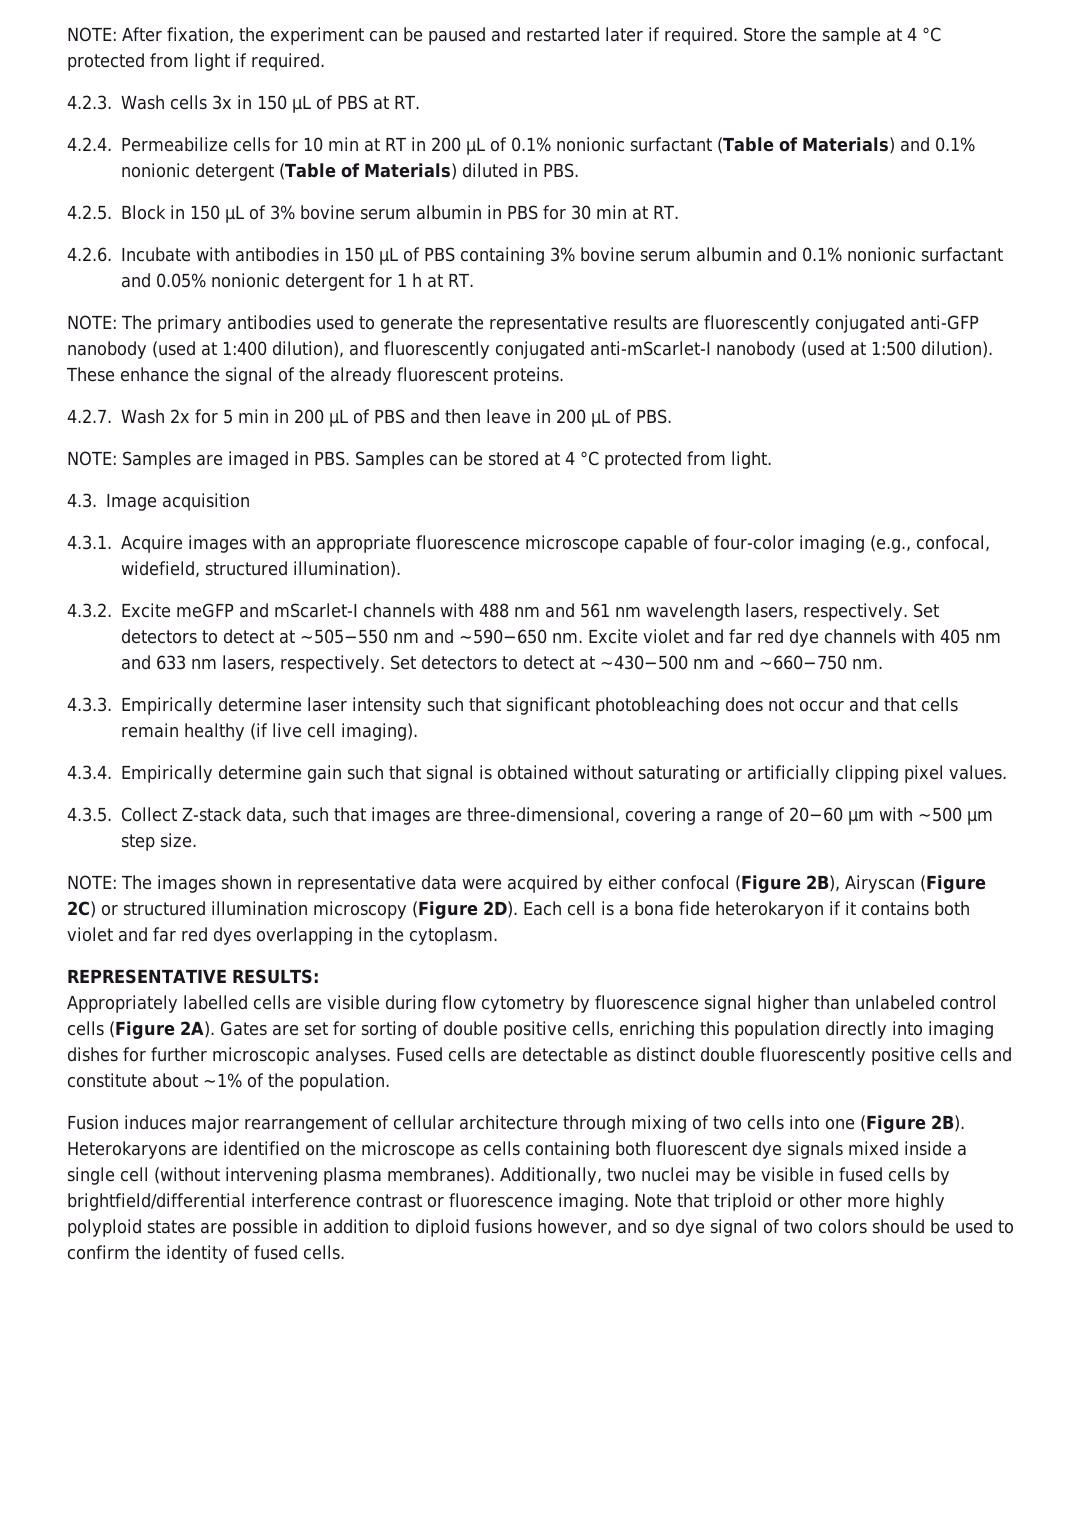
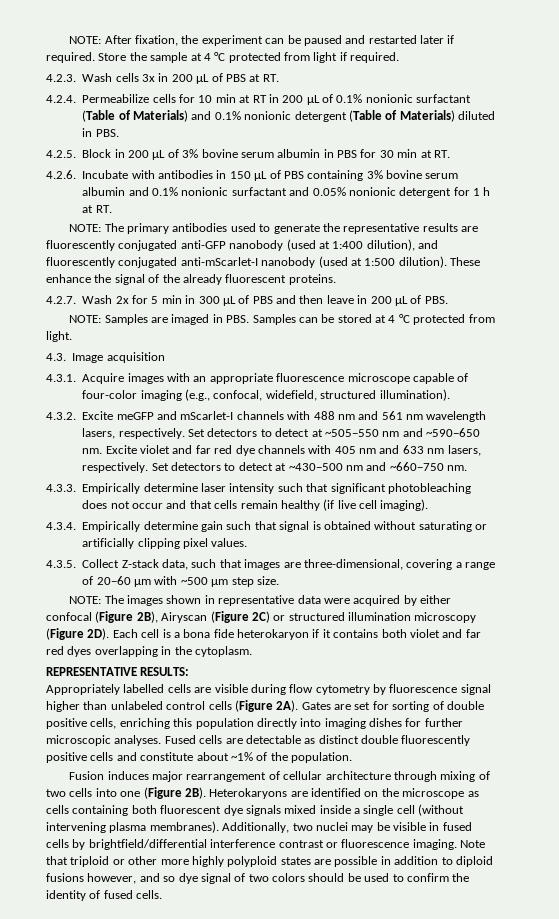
- 4.2.3. Wash cells 3x in 150 µL of PBS at RT.
+ 4.2.3. Wash cells 3x in 200 µL of PBS at RT.
- 4.2.5. Block in 150 µL of 3% bovine serum albumin in PBS for 30 min at RT.
+ 4.2.5. Block in 200 µL of 3% bovine serum albumin in PBS for 30 min at RT.
- 4.2.7. Wash 2x for 5 min in 200 µL of PBS and then leave in 200 µL of PBS.
+ 4.2.7. Wash 2x for 5 min in 300 µL of PBS and then leave in 200 µL of PBS.

